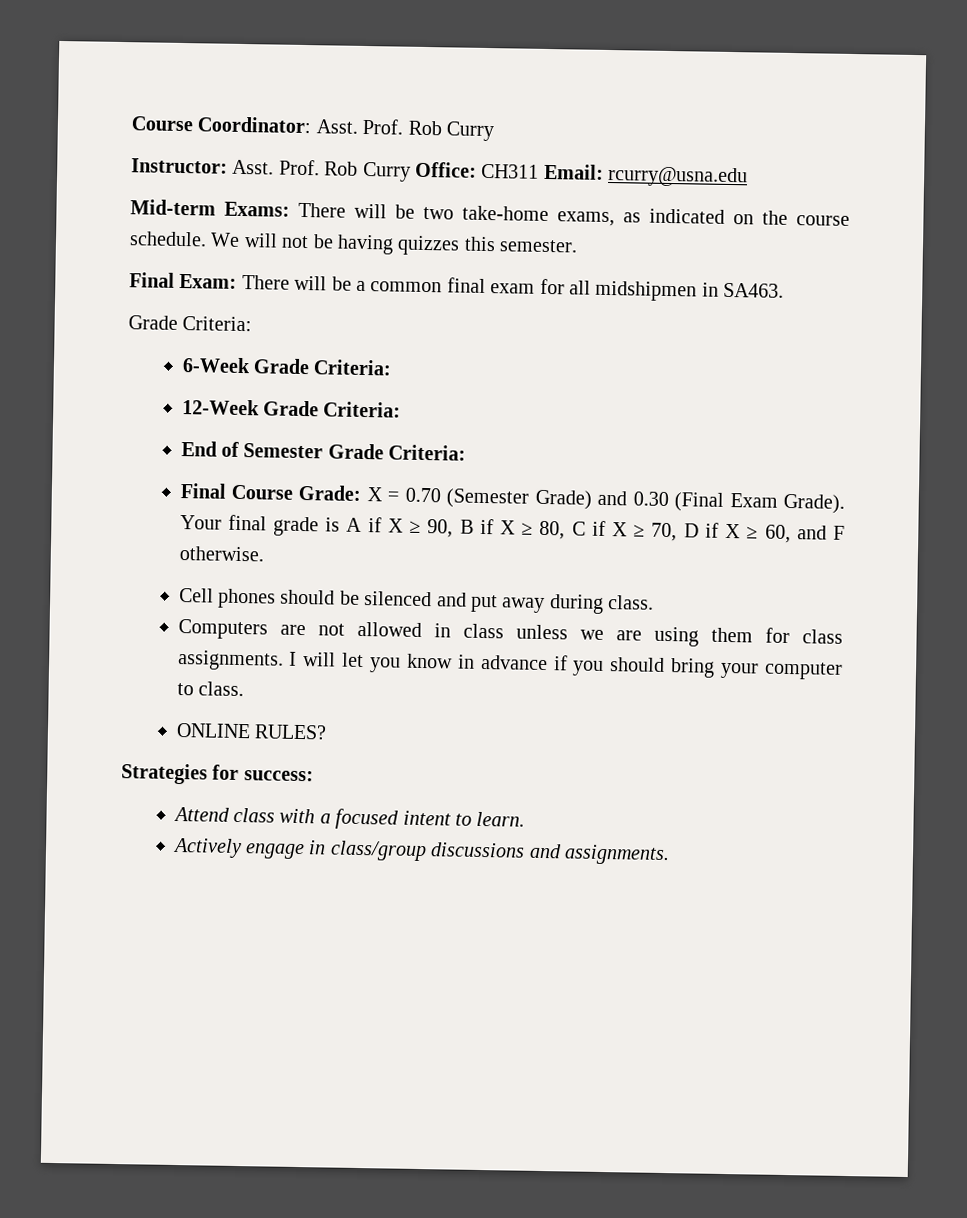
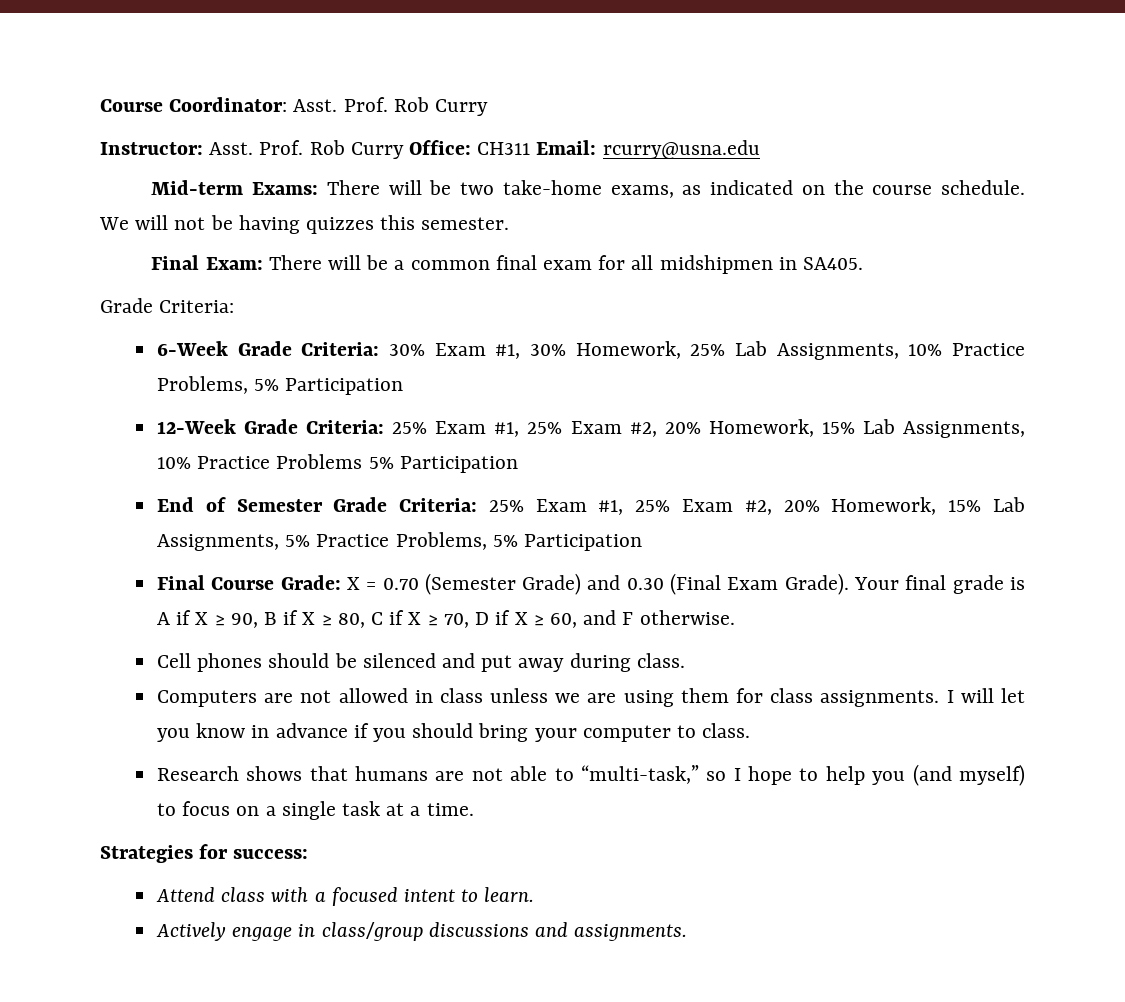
- Final Exam: There will be a common final exam for all midshipmen in SA463.
+ Final Exam: There will be a common final exam for all midshipmen in SA405.
- 6-Week Grade Criteria:
- 12-Week Grade Criteria:
+ 6-Week Grade Criteria: 30% Exam #1, 30% Homework, 25% Lab Assignments, 10% Practice Problems, 5% Participation
+ 12-Week Grade Criteria: 25% Exam #1, 25% Exam #2, 20% Homework, 15% Lab Assignments, 10% Practice Problems 5% Participation
- End of Semester Grade Criteria:
+ End of Semester Grade Criteria: 25% Exam #1, 25% Exam #2, 20% Homework, 15% Lab Assignments, 5% Practice Problems, 5% Participation
- ONLINE RULES?
+ Research shows that humans are not able to “multi-task,” so I hope to help you (and myself) to focus on a single task at a time.

